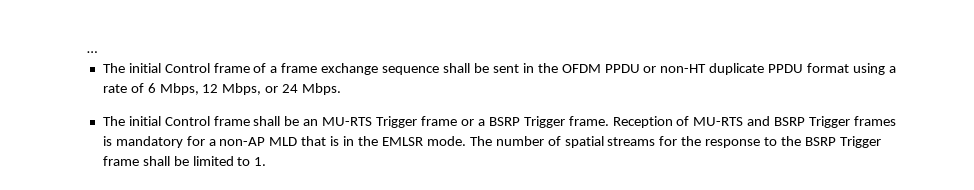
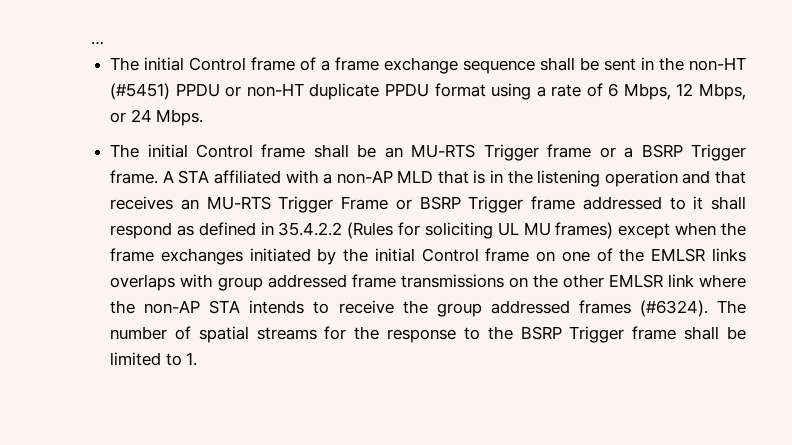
- The initial Control frame of a frame exchange sequence shall be sent in the OFDM PPDU or non-HT duplicate PPDU format using a rate of 6 Mbps, 12 Mbps, or 24 Mbps.
+ The initial Control frame of a frame exchange sequence shall be sent in the non-HT (#5451) PPDU or non-HT duplicate PPDU format using a rate of 6 Mbps, 12 Mbps, or 24 Mbps.
- Reception of MU-RTS and BSRP Trigger frames is mandatory for a non-AP MLD that is in the EMLSR mode.
+ A STA affiliated with a non-AP MLD that is in the listening operation and that receives an MU-RTS Trigger Frame or BSRP Trigger frame addressed to it shall respond as defined in 35.4.2.2 (Rules for soliciting UL MU frames) except when the frame exchanges initiated by the initial Control frame on one of the EMLSR links overlaps with group addressed frame transmissions on the other EMLSR link where the non-AP STA intends to receive the group addressed frames (#6324).

